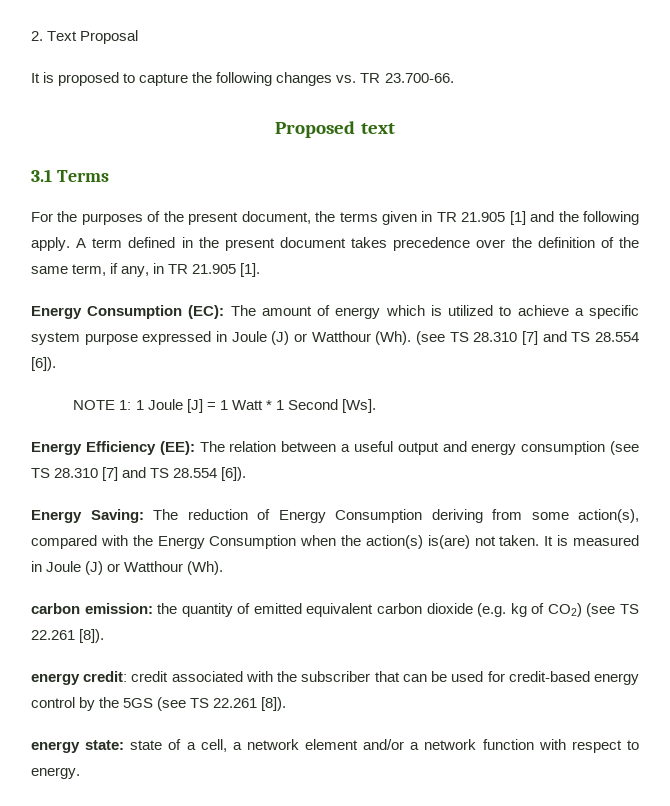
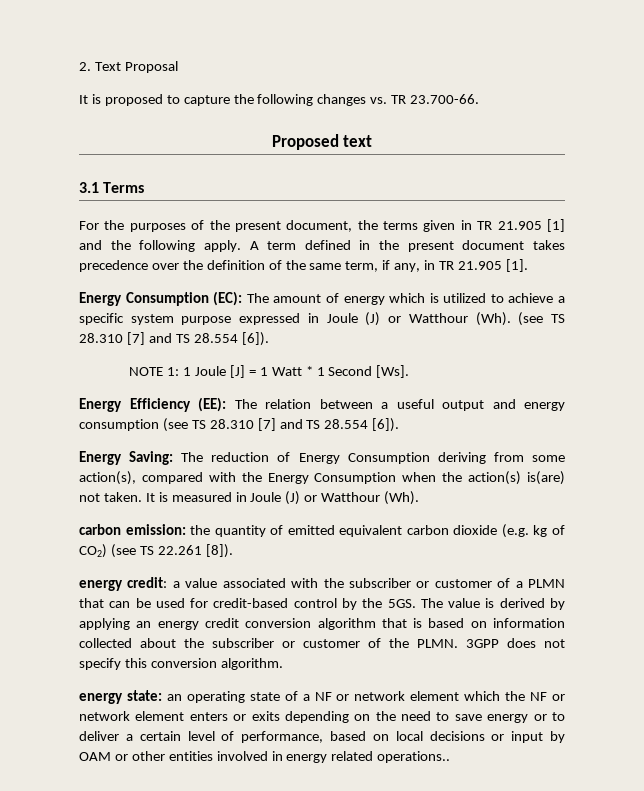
- energy credit: credit associated with the subscriber that can be used for credit-based energy control by the 5GS (see TS 22.261 [8]).
+ energy credit: a value associated with the subscriber or customer of a PLMN that can be used for credit-based control by the 5GS. The value is derived by applying an energy credit conversion algorithm that is based on information collected about the subscriber or customer of the PLMN. 3GPP does not specify this conversion algorithm.
- energy state: state of a cell, a network element and/or a network function with respect to energy.
+ energy state: an operating state of a NF or network element which the NF or network element enters or exits depending on the need to save energy or to deliver a certain level of performance, based on local decisions or input by OAM or other entities involved in energy related operations..

